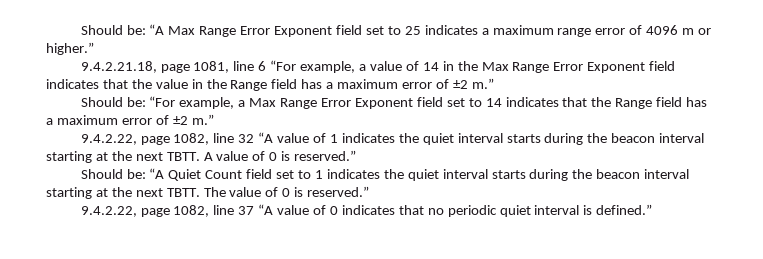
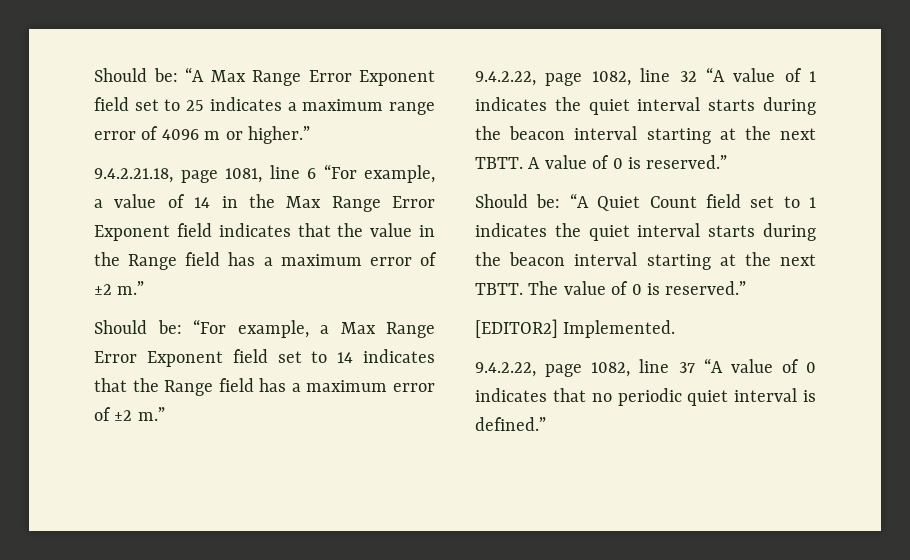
+ [EDITOR2] Implemented.

